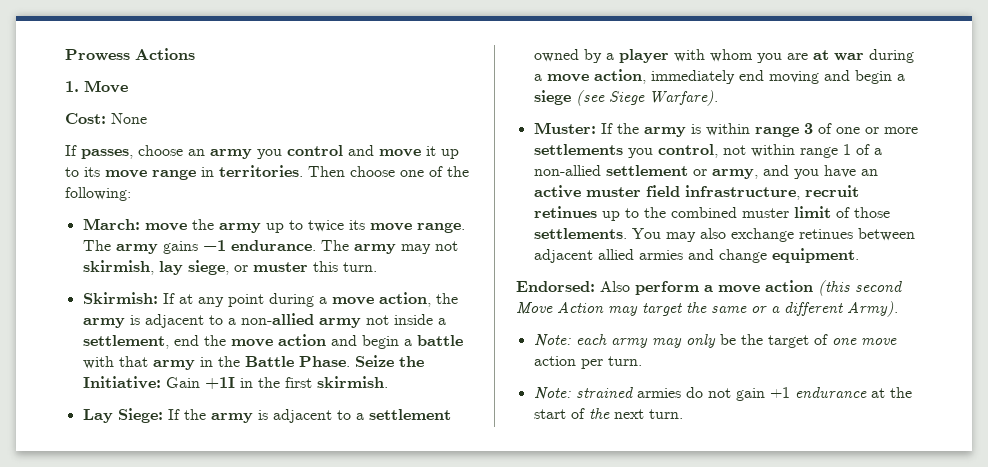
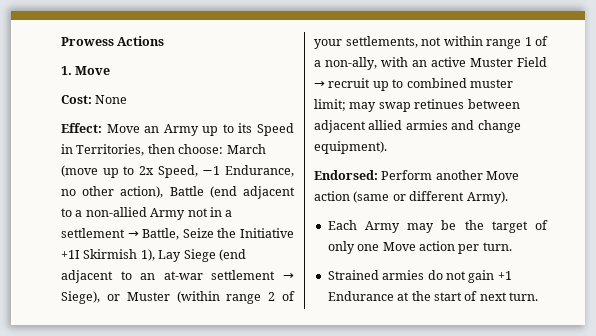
- If passes, choose an army you control and move it up to its move range in territories. Then choose one of the following:
- March: move the army up to twice its move range. The army gains −1 endurance. The army may not skirmish, lay siege, or muster this turn.
- Skirmish: If at any point during a move action, the army is adjacent to a non-allied army not inside a settlement, end the move action and begin a battle with that army in the Battle Phase. Seize the Initiative: Gain +1I in the first skirmish.
- Lay Siege: If the army is adjacent to a settlement owned by a player with whom you are at war during a move action, immediately end moving and begin a siege (see Siege Warfare).
- Muster: If the army is within range 3 of one or more settlements you control, not within range 1 of a non-allied settlement or army, and you have an active muster field infrastructure, recruit retinues up to the combined muster limit of those settlements. You may also exchange retinues between adjacent allied armies and change equipment.
+ Effect: Move an Army up to its Speed in Territories, then choose: March (move up to 2x Speed, −1 Endurance, no other action), Battle (end adjacent to a non-allied Army not in a settlement → Battle, Seize the Initiative +1I Skirmish 1), Lay Siege (end adjacent to an at-war settlement → Siege), or Muster (within range 2 of your settlements, not within range 1 of a non-ally, with an active Muster Field → recruit up to combined muster limit; may swap retinues between adjacent allied armies and change equipment).
- Endorsed: Also perform a move action (this second Move Action may target the same or a different Army).
- Note: each army may only be the target of one move action per turn.
+ Endorsed: Perform another Move action (same or different Army).
+ Each Army may be the target of only one Move action per turn.
- Note: strained armies do not gain +1 endurance at the start of the next turn.
+ Strained armies do not gain +1 Endurance at the start of next turn.

